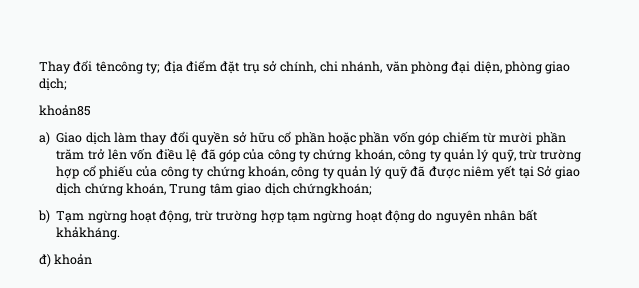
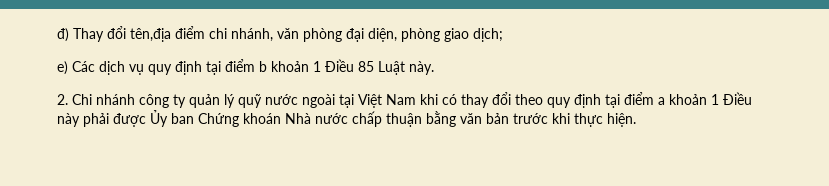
- Thay đổi têncông ty; địa điểm đặt trụ sở chính, chi nhánh, văn phòng đại diện, phòng giao dịch;
+ đ) Thay đổi tên,địa điểm chi nhánh, văn phòng đại diện, phòng giao dịch;
- khoản85
- a) Giao dịch làm thay đổi quyền sở hữu cổ phần hoặc phần vốn góp chiếm từ mười phần trăm trở lên vốn điều lệ đã góp của công ty chứng khoán, công ty quản lý quỹ, trừ trường hợp cổ phiếu của công ty chứng khoán, công ty quản lý quỹ đã được niêm yết tại Sở giao dịch chứng khoán, Trung tâm giao dịch chứngkhoán;
- b) Tạm ngừng hoạt động, trừ trường hợp tạm ngừng hoạt động do nguyên nhân bất khảkháng.
- đ) khoản
+ e) Các dịch vụ quy định tại điểm b khoản 1 Điều 85 Luật này.
+ 2. Chi nhánh công ty quản lý quỹ nước ngoài tại Việt Nam khi có thay đổi theo quy định tại điểm a khoản 1 Điều này phải được Ủy ban Chứng khoán Nhà nước chấp thuận bằng văn bản trước khi thực hiện.

